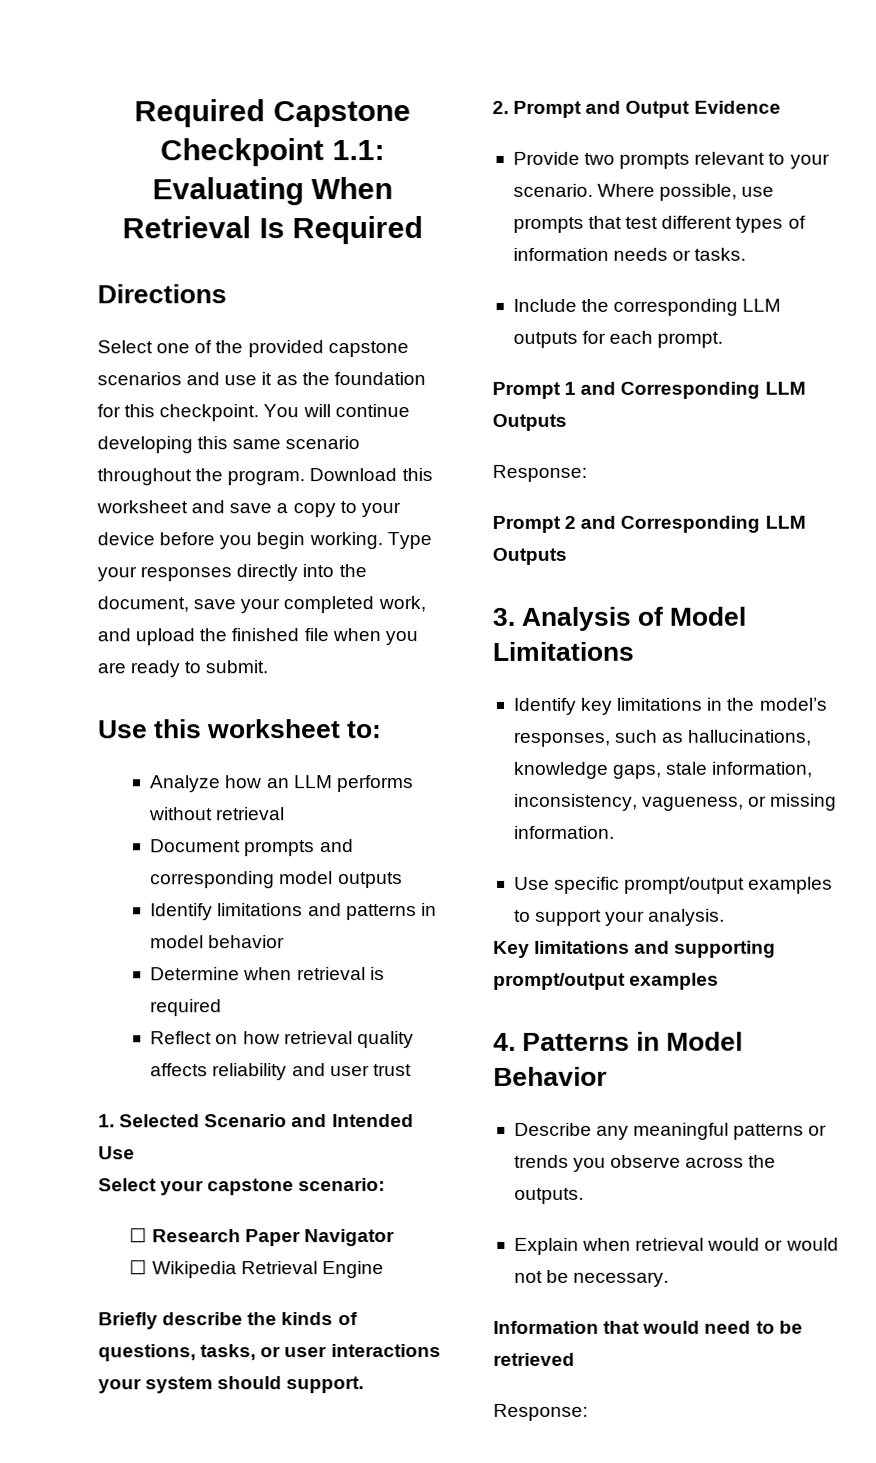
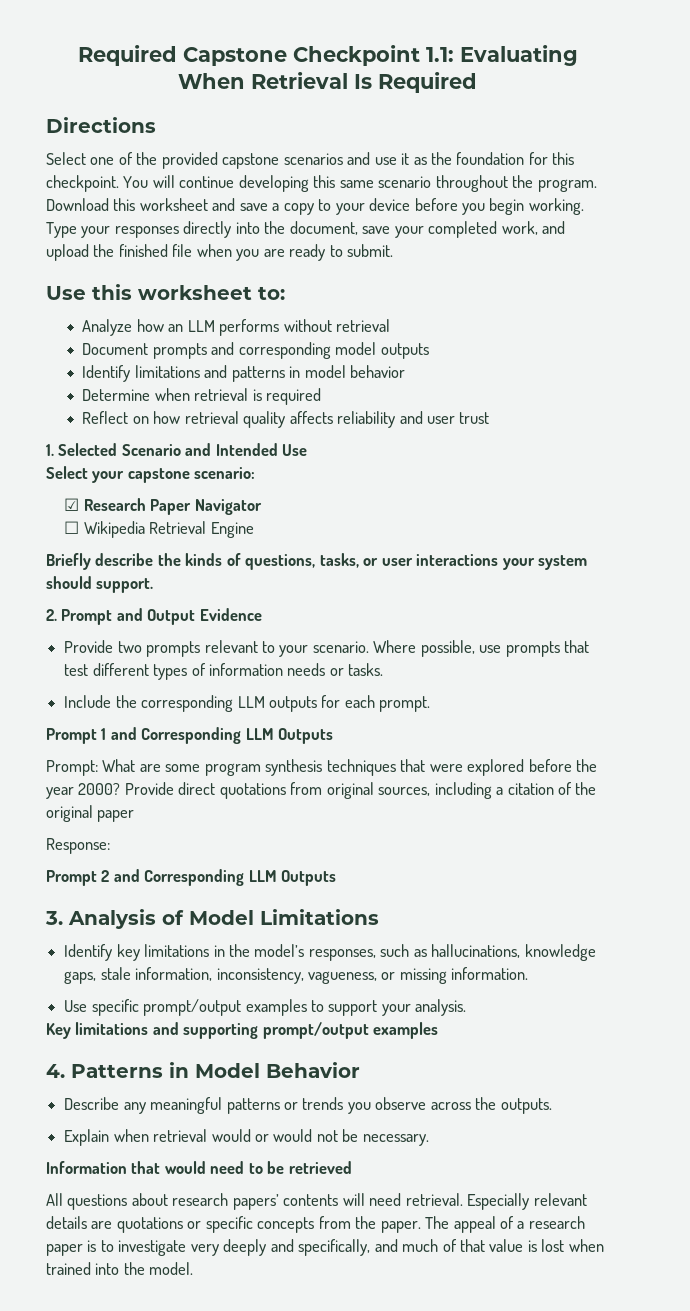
- ☐ Research Paper Navigator
+ ☑ Research Paper Navigator
+ Prompt: What are some program synthesis techniques that were explored before the year 2000? Provide direct quotations from original sources, including a citation of the original paper
  Information that would need to be retrieved
- Response:
+ All questions about research papers’ contents will need retrieval. Especially relevant details are quotations or specific concepts from the paper. The appeal of a research paper is to investigate very deeply and specifically, and much of that value is lost when trained into the model.

